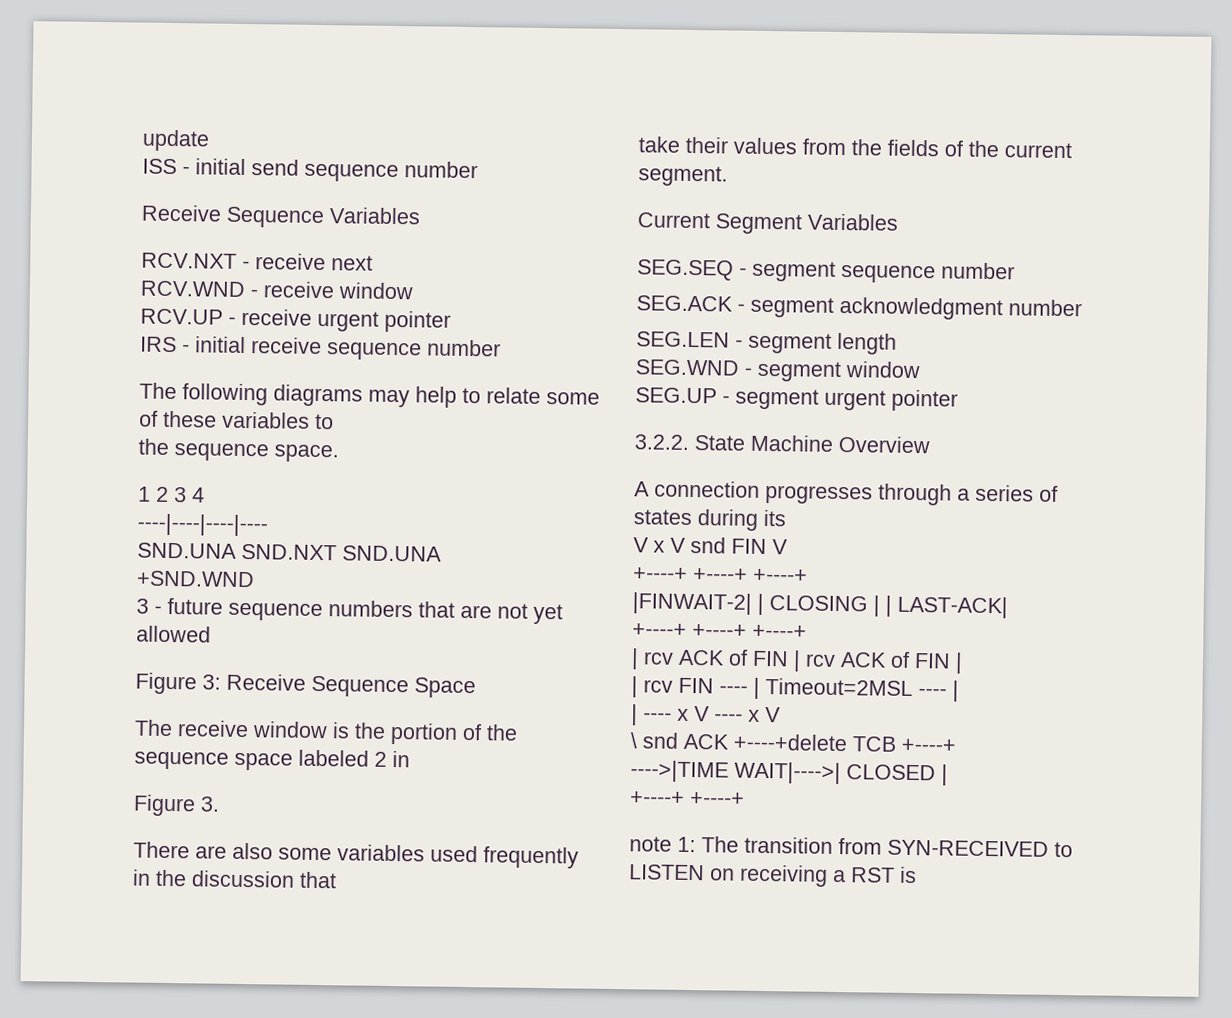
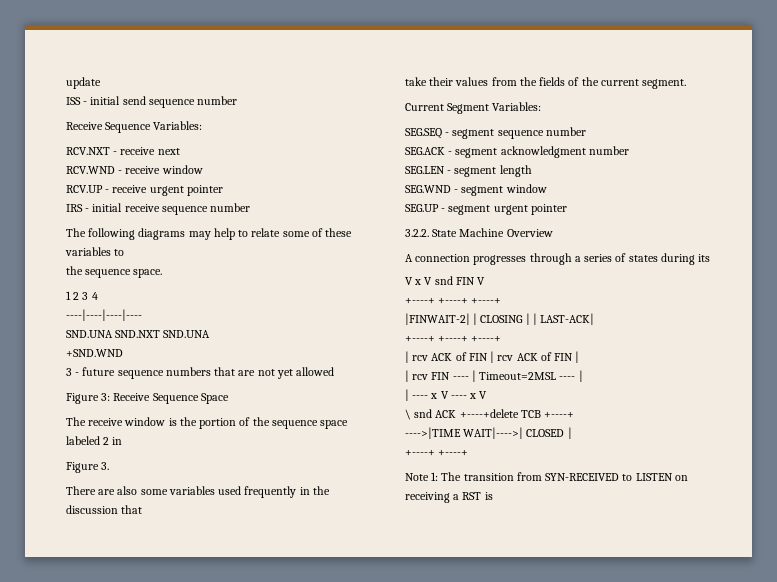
- Receive Sequence Variables
+ Receive Sequence Variables:
- Current Segment Variables
+ Current Segment Variables:
- note 1: The transition from SYN-RECEIVED to LISTEN on receiving a RST is
+ Note 1: The transition from SYN-RECEIVED to LISTEN on receiving a RST is

